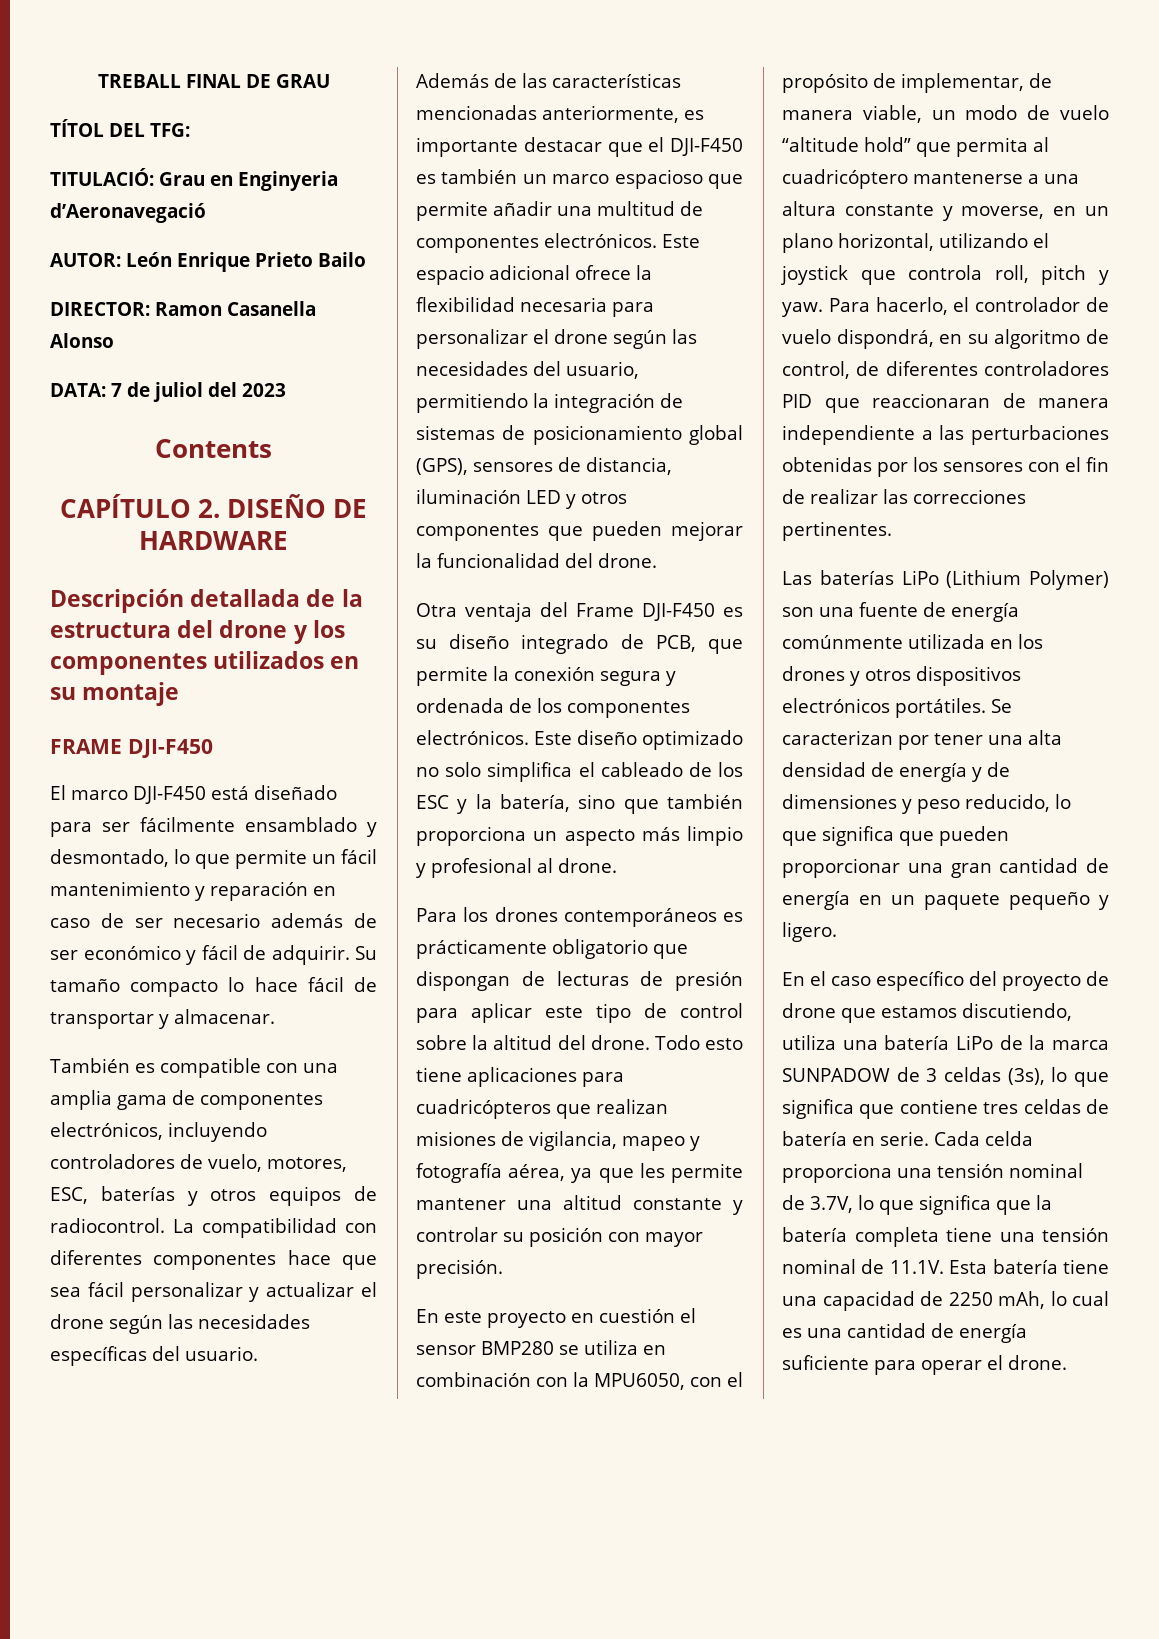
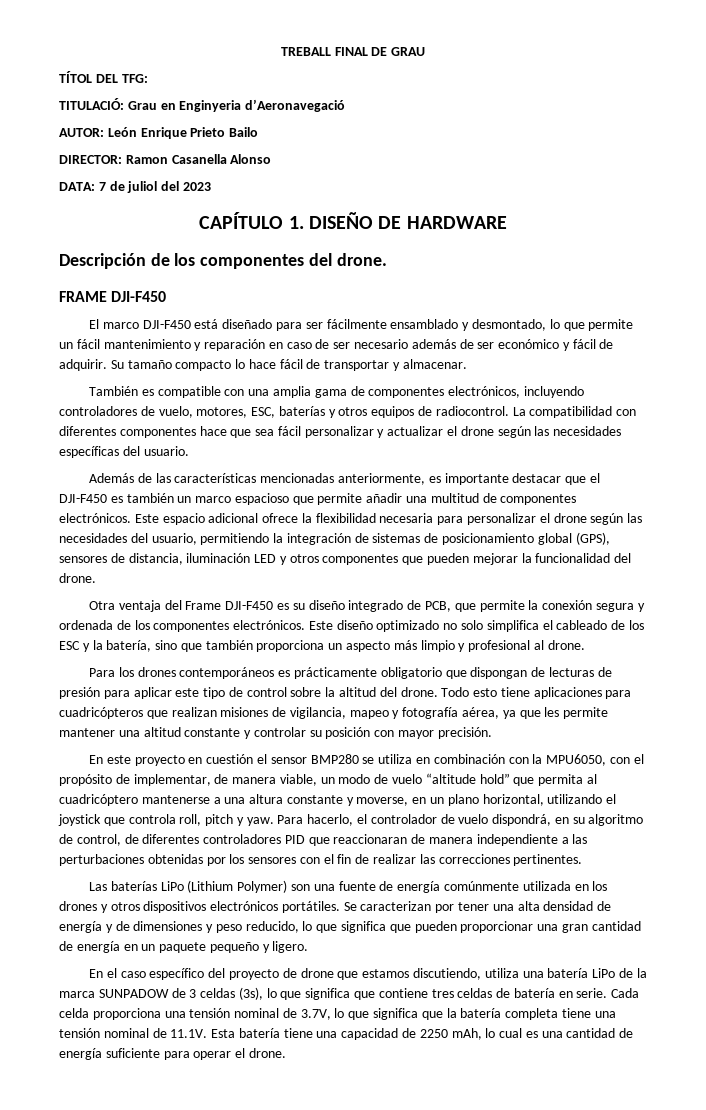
- Contents
- CAPÍTULO 2. DISEÑO DE HARDWARE
+ CAPÍTULO 1. DISEÑO DE HARDWARE
- Descripción detallada de la estructura del drone y los componentes utilizados en su montaje
+ Descripción de los componentes del drone.

